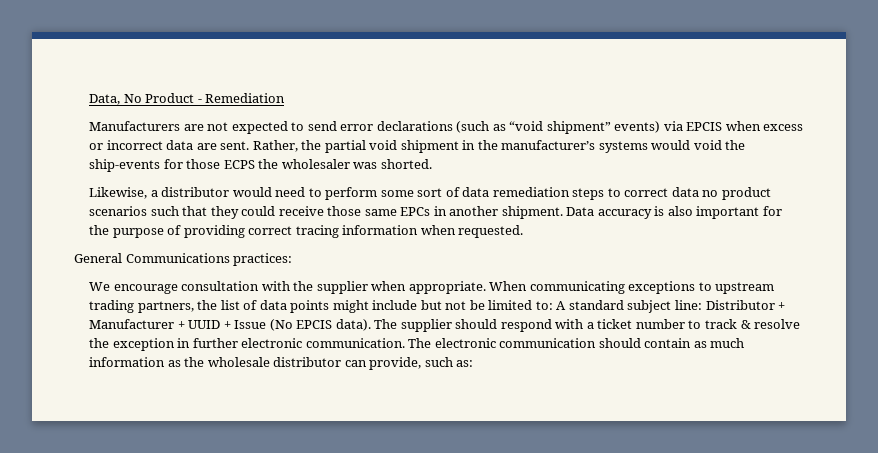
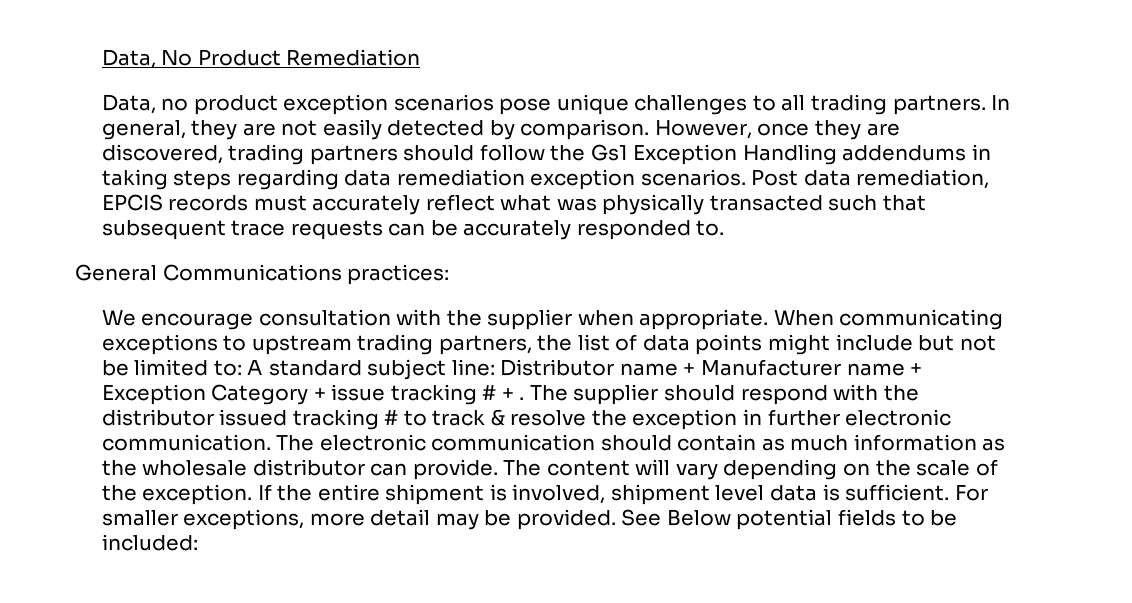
- Data, No Product - Remediation
+ Data, No Product Remediation
- Manufacturers are not expected to send error declarations (such as “void shipment” events) via EPCIS when excess or incorrect data are sent. Rather, the partial void shipment in the manufacturer’s systems would void the ship-events for those ECPS the wholesaler was shorted.
- Likewise, a distributor would need to perform some sort of data remediation steps to correct data no product scenarios such that they could receive those same EPCs in another shipment. Data accuracy is also important for the purpose of providing correct tracing information when requested.
+ Data, no product exception scenarios pose unique challenges to all trading partners. In general, they are not easily detected by comparison. However, once they are discovered, trading partners should follow the Gs1 Exception Handling addendums in taking steps regarding data remediation exception scenarios. Post data remediation, EPCIS records must accurately reflect what was physically transacted such that subsequent trace requests can be accurately responded to.
- When communicating exceptions to upstream trading partners, the list of data points might include but not be limited to: A standard subject line: Distributor + Manufacturer + UUID + Issue (No EPCIS data).
+ When communicating exceptions to upstream trading partners, the list of data points might include but not be limited to: A standard subject line: Distributor name + Manufacturer name + Exception Category + issue tracking # + .
- The supplier should respond with a ticket number to track & resolve the exception in further electronic communication.
+ The supplier should respond with the distributor issued tracking # to track & resolve the exception in further electronic communication.
- The electronic communication should contain as much information as the wholesale distributor can provide, such as:
+ The electronic communication should contain as much information as the wholesale distributor can provide. The content will vary depending on the scale of the exception. If the entire shipment is involved, shipment level data is sufficient. For smaller exceptions, more detail may be provided. See Below potential fields to be included:

